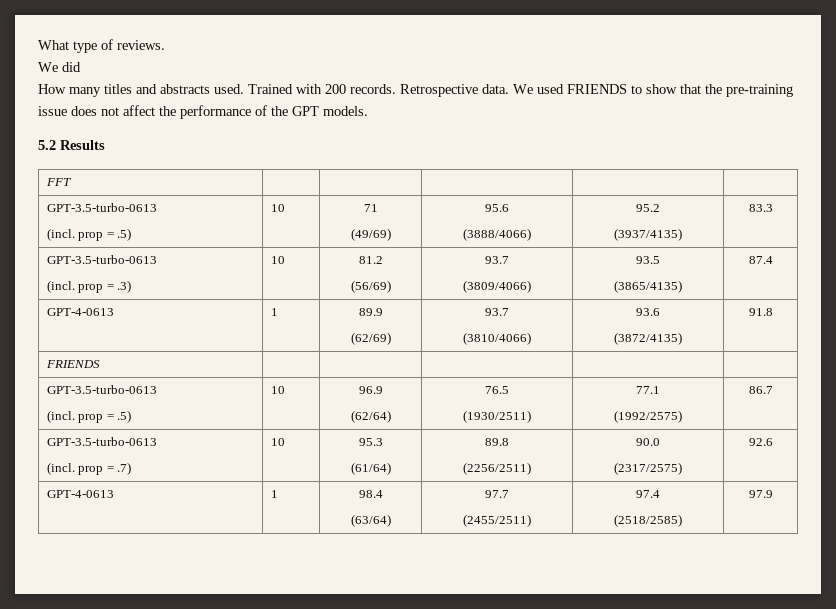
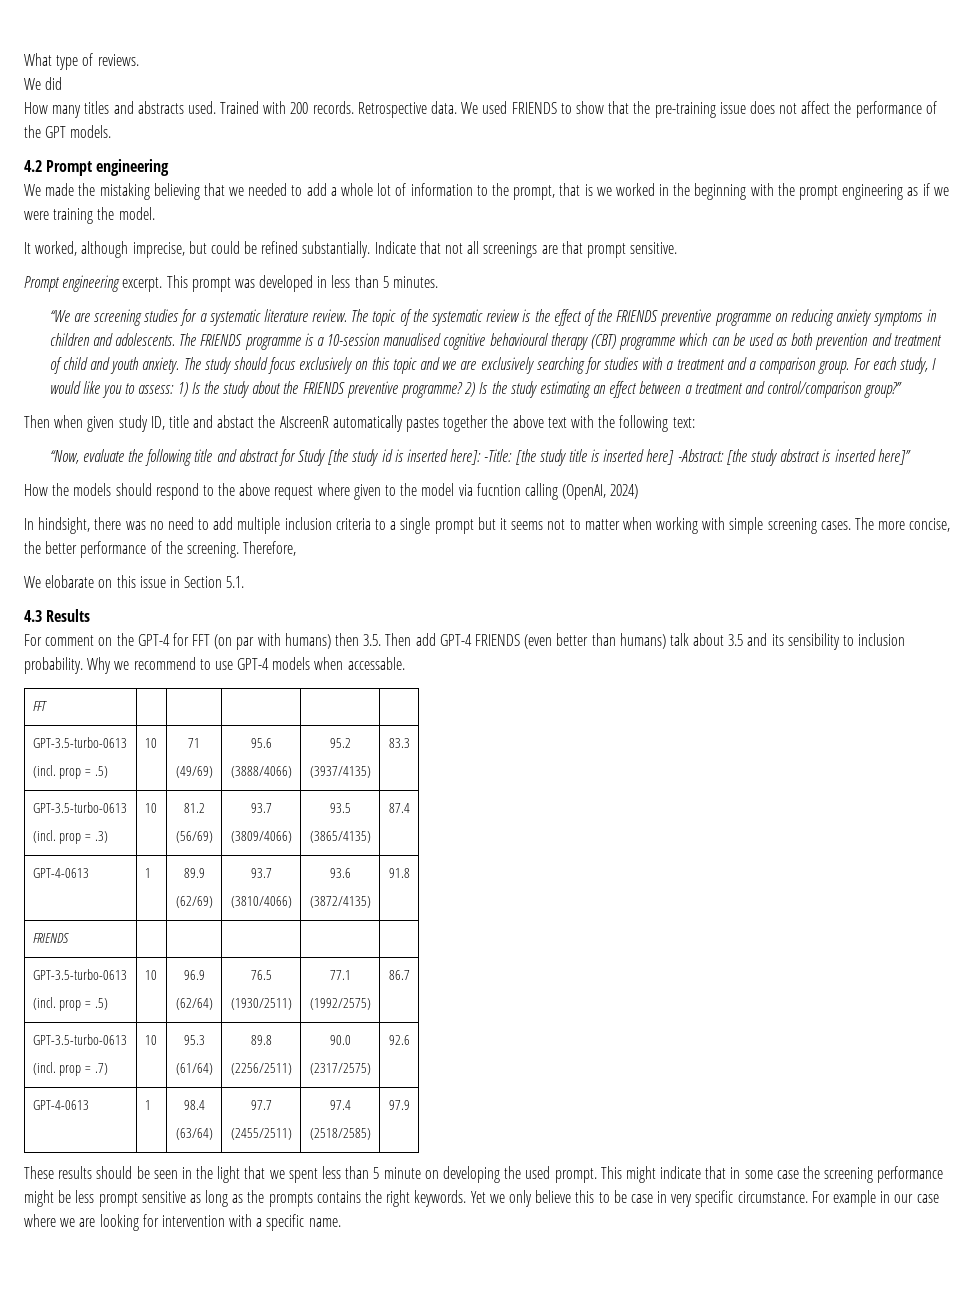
- 5.2 Results
+ 4.2 Prompt engineering
+ We made the mistaking believing that we needed to add a whole lot of information to the prompt, that is we worked in the beginning with the prompt engineering as if we were training the model.
+ It worked, although imprecise, but could be refined substantially. Indicate that not all screenings are that prompt sensitive.
+ Prompt engineering excerpt. This prompt was developed in less than 5 minutes.
+ “We are screening studies for a systematic literature review. The topic of the systematic review is the effect of the FRIENDS preventive programme on reducing anxiety symptoms in children and adolescents. The FRIENDS programme is a 10-session manualised cognitive behavioural therapy (CBT) programme which can be used as both prevention and treatment of child and youth anxiety. The study should focus exclusively on this topic and we are exclusively searching for studies with a treatment and a comparison group. For each study, I would like you to assess: 1) Is the study about the FRIENDS preventive programme? 2) Is the study estimating an effect between a treatment and control/comparison group?”
+ Then when given study ID, title and abstact the AIscreenR automatically pastes together the above text with the following text:
+ “Now, evaluate the following title and abstract for Study [the study id is inserted here]: -Title: [the study title is inserted here] -Abstract: [the study abstract is inserted here]”
+ How the models should respond to the above request where given to the model via fucntion calling (OpenAI, 2024)
+ In hindsight, there was no need to add multiple inclusion criteria to a single prompt but it seems not to matter when working with simple screening cases. The more concise, the better performance of the screening. Therefore,
+ We elobarate on this issue in Section 5.1.
+ 4.3 Results
+ For comment on the GPT-4 for FFT (on par with humans) then 3.5. Then add GPT-4 FRIENDS (even better than humans) talk about 3.5 and its sensibility to inclusion probability. Why we recommend to use GPT-4 models when accessable.
+ These results should be seen in the light that we spent less than 5 minute on developing the used prompt. This might indicate that in some case the screening performance might be less prompt sensitive as long as the prompts contains the right keywords. Yet we only believe this to be case in very specific circumstance. For example in our case where we are looking for intervention with a specific name.

